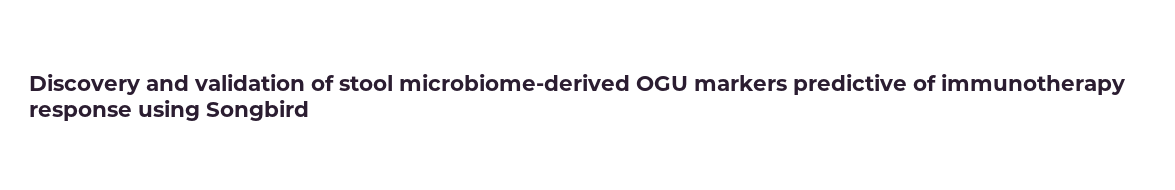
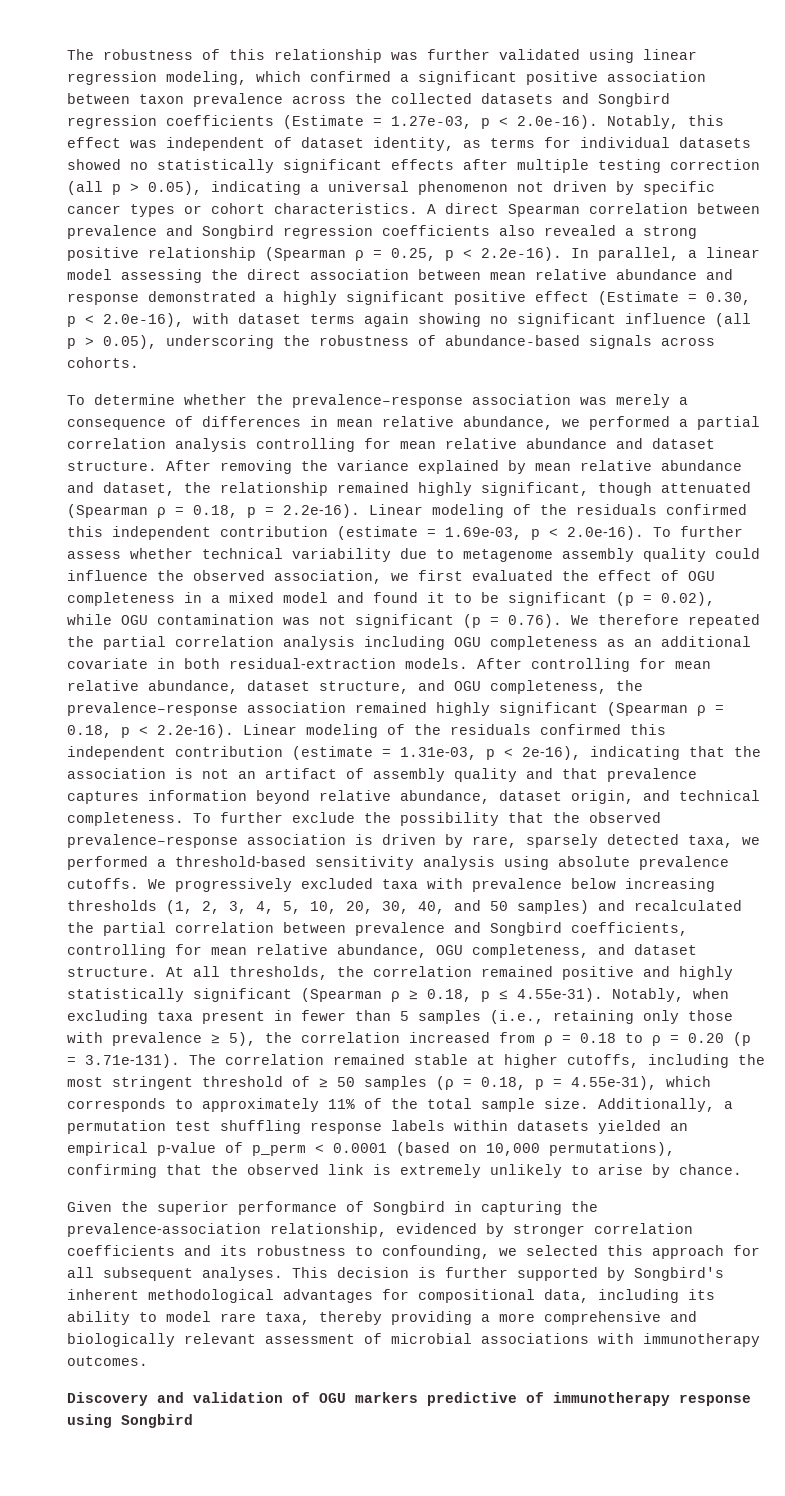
+ The robustness of this relationship was further validated using linear regression modeling, which confirmed a significant positive association between taxon prevalence across the collected datasets and Songbird regression coefficients (Estimate = 1.27e-03, p < 2.0e-16). Notably, this effect was independent of dataset identity, as terms for individual datasets showed no statistically significant effects after multiple testing correction (all p > 0.05), indicating a universal phenomenon not driven by specific cancer types or cohort characteristics. A direct Spearman correlation between prevalence and Songbird regression coefficients also revealed a strong positive relationship (Spearman ρ = 0.25, p < 2.2e-16). In parallel, a linear model assessing the direct association between mean relative abundance and response demonstrated a highly significant positive effect (Estimate = 0.30, p < 2.0e-16), with dataset terms again showing no significant influence (all p > 0.05), underscoring the robustness of abundance-based signals across cohorts.
+ To determine whether the prevalence–response association was merely a consequence of differences in mean relative abundance, we performed a partial correlation analysis controlling for mean relative abundance and dataset structure. After removing the variance explained by mean relative abundance and dataset, the relationship remained highly significant, though attenuated (Spearman ρ = 0.18, p = 2.2e‑16). Linear modeling of the residuals confirmed this independent contribution (estimate = 1.69e‑03, p < 2.0e‑16). To further assess whether technical variability due to metagenome assembly quality could influence the observed association, we first evaluated the effect of OGU completeness in a mixed model and found it to be significant (p = 0.02), while OGU contamination was not significant (p = 0.76). We therefore repeated the partial correlation analysis including OGU completeness as an additional covariate in both residual‑extraction models. After controlling for mean relative abundance, dataset structure, and OGU completeness, the prevalence–response association remained highly significant (Spearman ρ = 0.18, p < 2.2e‑16). Linear modeling of the residuals confirmed this independent contribution (estimate = 1.31e‑03, p < 2e‑16), indicating that the association is not an artifact of assembly quality and that prevalence captures information beyond relative abundance, dataset origin, and technical completeness. To further exclude the possibility that the observed prevalence–response association is driven by rare, sparsely detected taxa, we performed a threshold‑based sensitivity analysis using absolute prevalence cutoffs. We progressively excluded taxa with prevalence below increasing thresholds (1, 2, 3, 4, 5, 10, 20, 30, 40, and 50 samples) and recalculated the partial correlation between prevalence and Songbird coefficients, controlling for mean relative abundance, OGU completeness, and dataset structure. At all thresholds, the correlation remained positive and highly statistically significant (Spearman ρ ≥ 0.18, p ≤ 4.55e‑31). Notably, when excluding taxa present in fewer than 5 samples (i.e., retaining only those with prevalence ≥ 5), the correlation increased from ρ = 0.18 to ρ = 0.20 (p = 3.71e‑131). The correlation remained stable at higher cutoffs, including the most stringent threshold of ≥ 50 samples (ρ = 0.18, p = 4.55e‑31), which corresponds to approximately 11% of the total sample size. Additionally, a permutation test shuffling response labels within datasets yielded an empirical p‑value of p_perm < 0.0001 (based on 10,000 permutations), confirming that the observed link is extremely unlikely to arise by chance.
+ Given the superior performance of Songbird in capturing the prevalence‑association relationship, evidenced by stronger correlation coefficients and its robustness to confounding, we selected this approach for all subsequent analyses. This decision is further supported by Songbird's inherent methodological advantages for compositional data, including its ability to model rare taxa, thereby providing a more comprehensive and biologically relevant assessment of microbial associations with immunotherapy outcomes.
- Discovery and validation of stool microbiome-derived OGU markers predictive of immunotherapy response using Songbird
+ Discovery and validation of OGU markers predictive of immunotherapy response using Songbird

